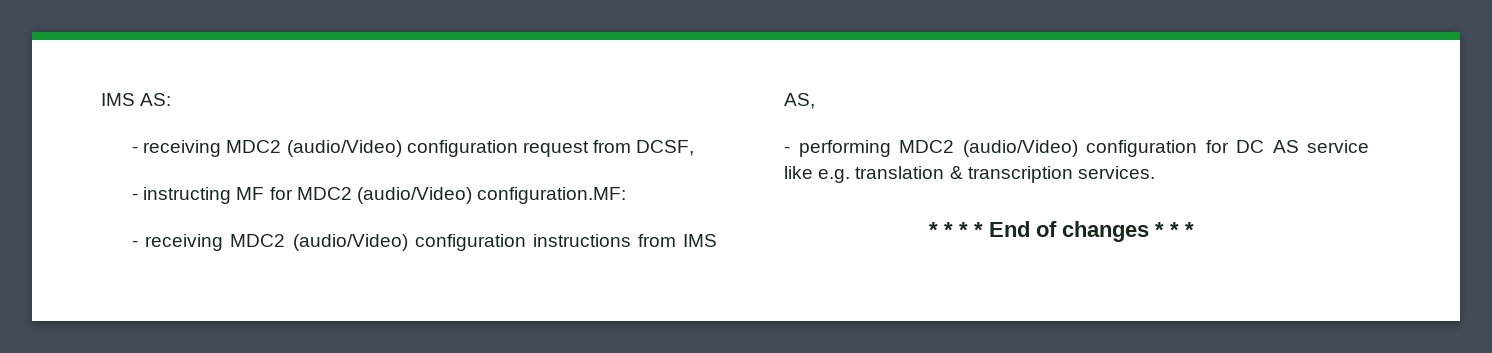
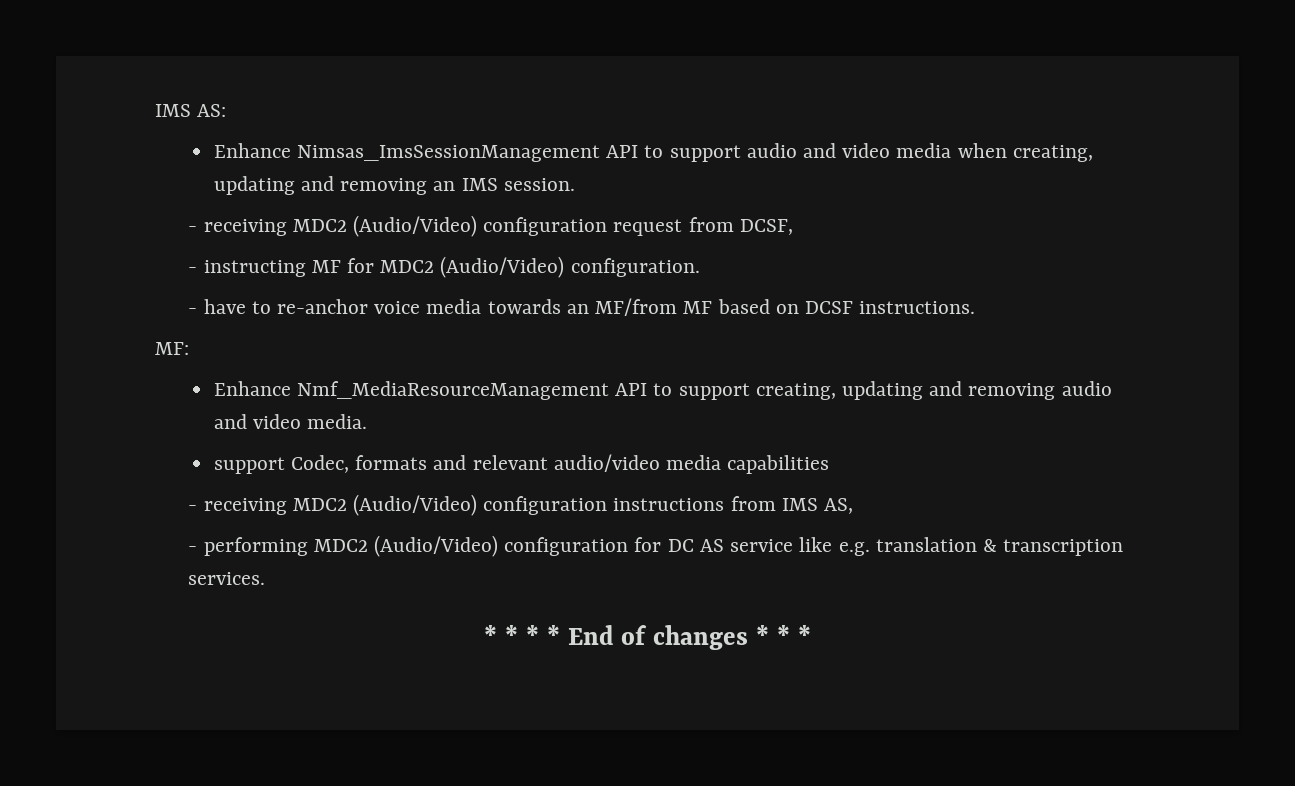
- - receiving MDC2 (audio/Video) configuration request from DCSF,
+ Enhance Nimsas_ImsSessionManagement API to support audio and video media when creating, updating and removing an IMS session.
+ - receiving MDC2 (Audio/Video) configuration request from DCSF,
- - instructing MF for MDC2 (audio/Video) configuration.MF:
- - receiving MDC2 (audio/Video) configuration instructions from IMS AS,
+ - instructing MF for MDC2 (Audio/Video) configuration.
+ - have to re-anchor voice media towards an MF/from MF based on DCSF instructions.
+ MF:
+ Enhance Nmf_MediaResourceManagement API to support creating, updating and removing audio and video media.
+ support Codec, formats and relevant audio/video media capabilities
+ - receiving MDC2 (Audio/Video) configuration instructions from IMS AS,
- - performing MDC2 (audio/Video) configuration for DC AS service like e.g. translation & transcription services.
+ - performing MDC2 (Audio/Video) configuration for DC AS service like e.g. translation & transcription services.

